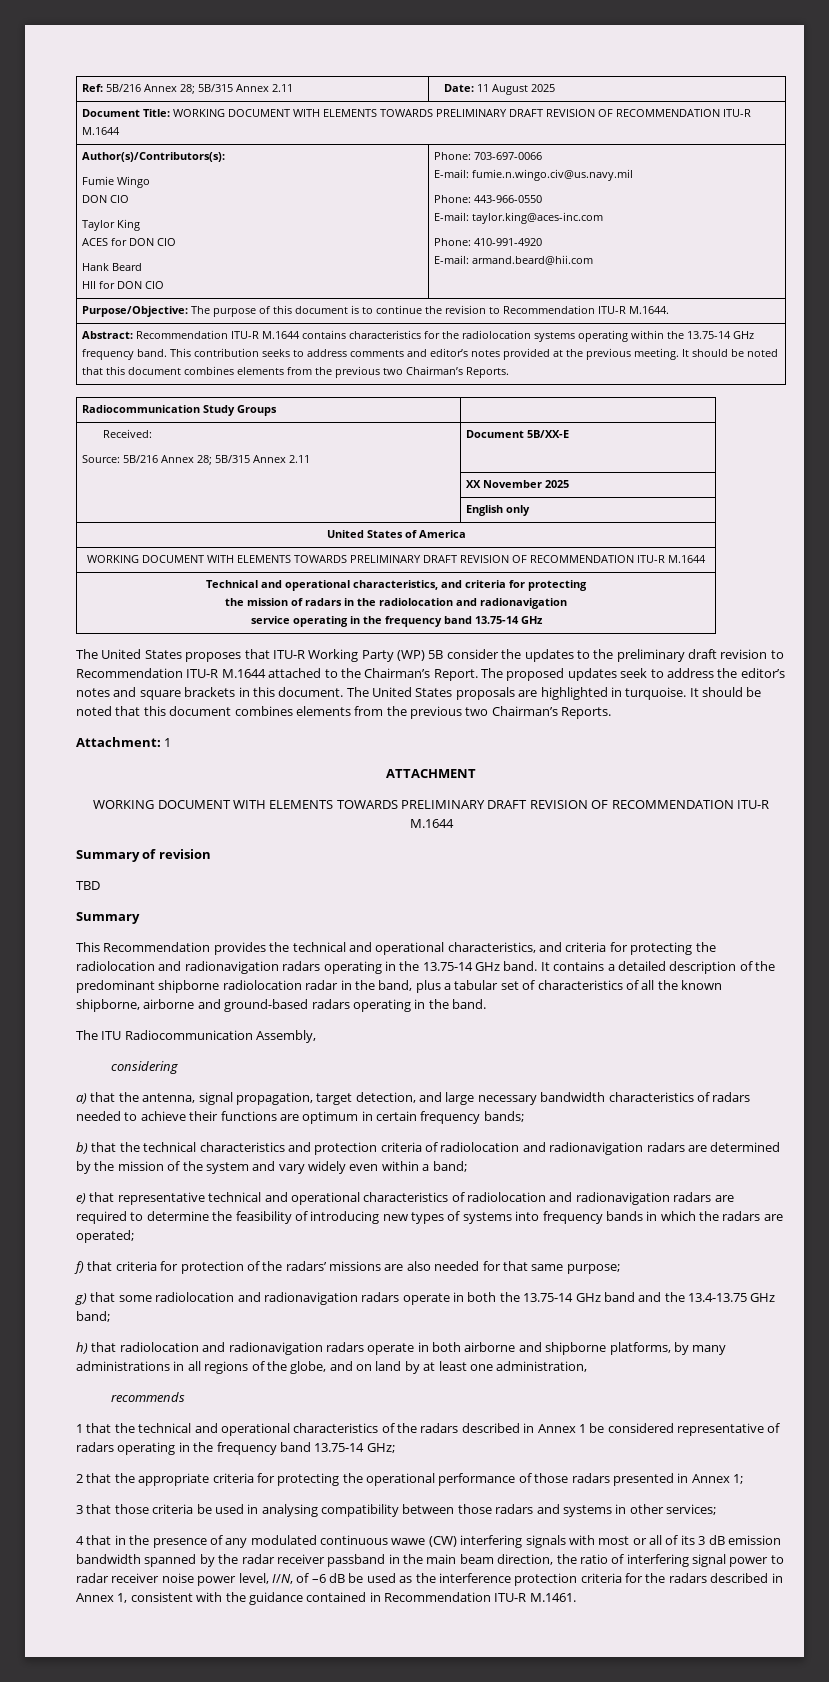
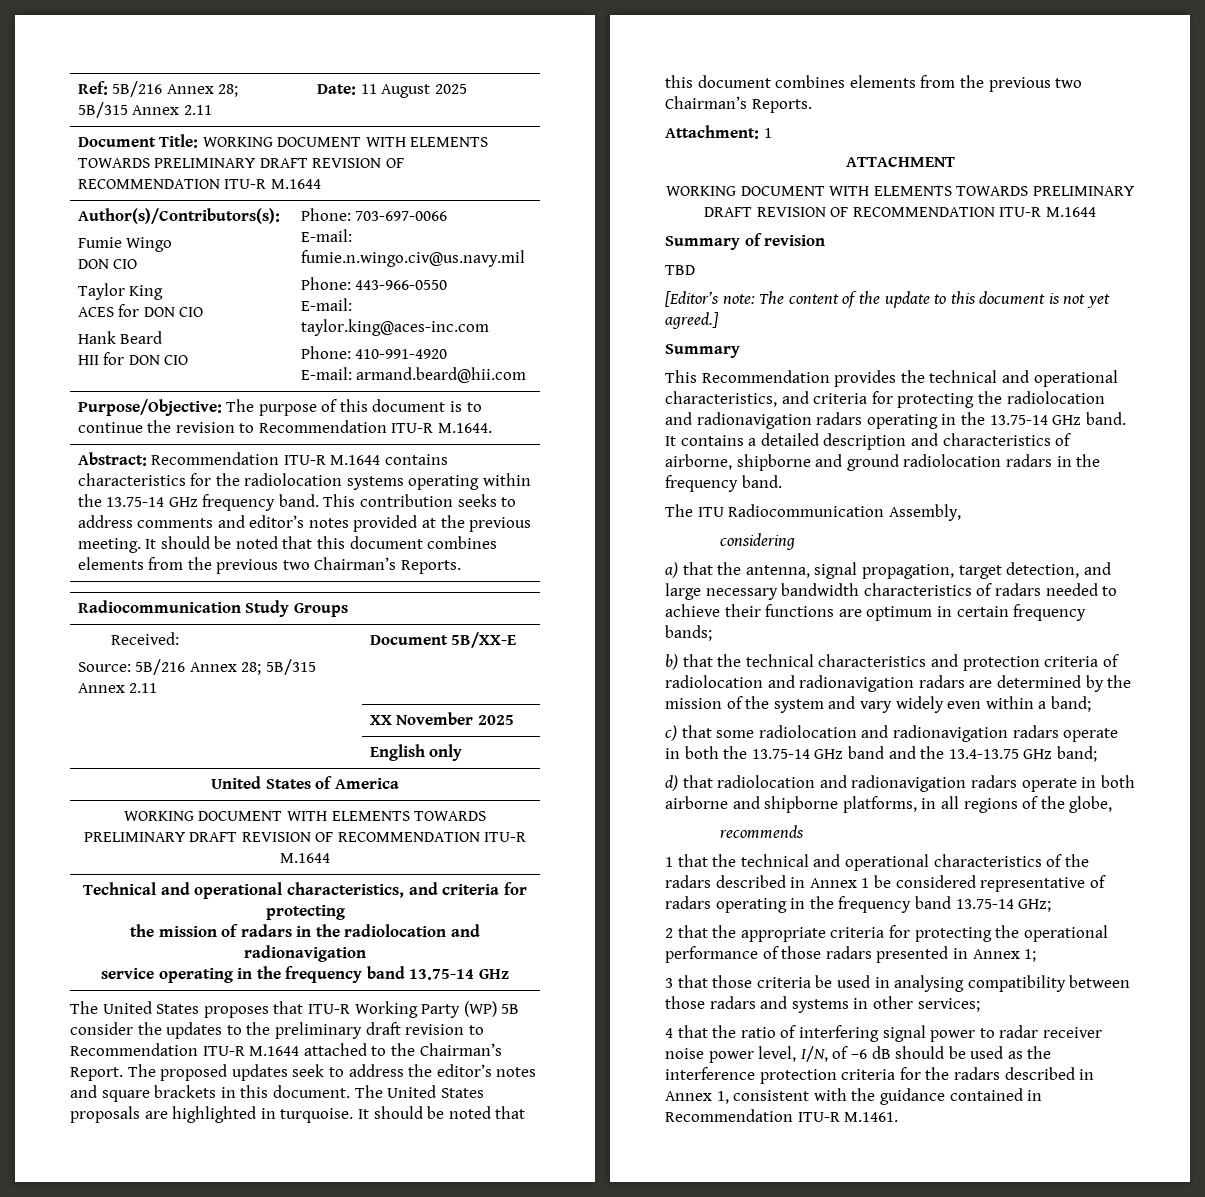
+ [Editor’s note: The content of the update to this document is not yet agreed.]
- It contains a detailed description of the predominant shipborne radiolocation radar in the band, plus a tabular set of characteristics of all the known shipborne, airborne and ground-based radars operating in the band.
+ It contains a detailed description and characteristics of airborne, shipborne and ground radiolocation radars in the frequency band.
- e) that representative technical and operational characteristics of radiolocation and radionavigation radars are required to determine the feasibility of introducing new types of systems into frequency bands in which the radars are operated;
- f) that criteria for protection of the radars’ missions are also needed for that same purpose;
- g) that some radiolocation and radionavigation radars operate in both the 13.75-14 GHz band and the 13.4-13.75 GHz band;
+ c) that some radiolocation and radionavigation radars operate in both the 13.75-14 GHz band and the 13.4-13.75 GHz band;
- h) that radiolocation and radionavigation radars operate in both airborne and shipborne platforms, by many administrations in all regions of the globe, and on land by at least one administration,
+ d) that radiolocation and radionavigation radars operate in both airborne and shipborne platforms, in all regions of the globe,
- 4 that in the presence of any modulated continuous wawe (CW) interfering signals with most or all of its 3 dB emission bandwidth spanned by the radar receiver passband in the main beam direction, the ratio of interfering signal power to radar receiver noise power level, I/N, of –6 dB be used as the interference protection criteria for the radars described in Annex 1, consistent with the guidance contained in Recommendation ITU-R M.1461.
+ 4 that the ratio of interfering signal power to radar receiver noise power level, I/N, of –6 dB should be used as the interference protection criteria for the radars described in Annex 1, consistent with the guidance contained in Recommendation ITU-R M.1461.

